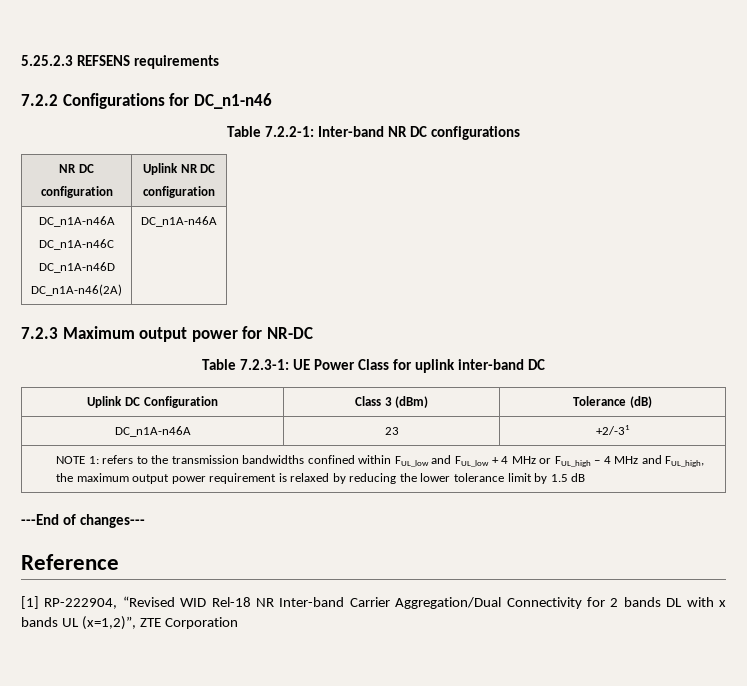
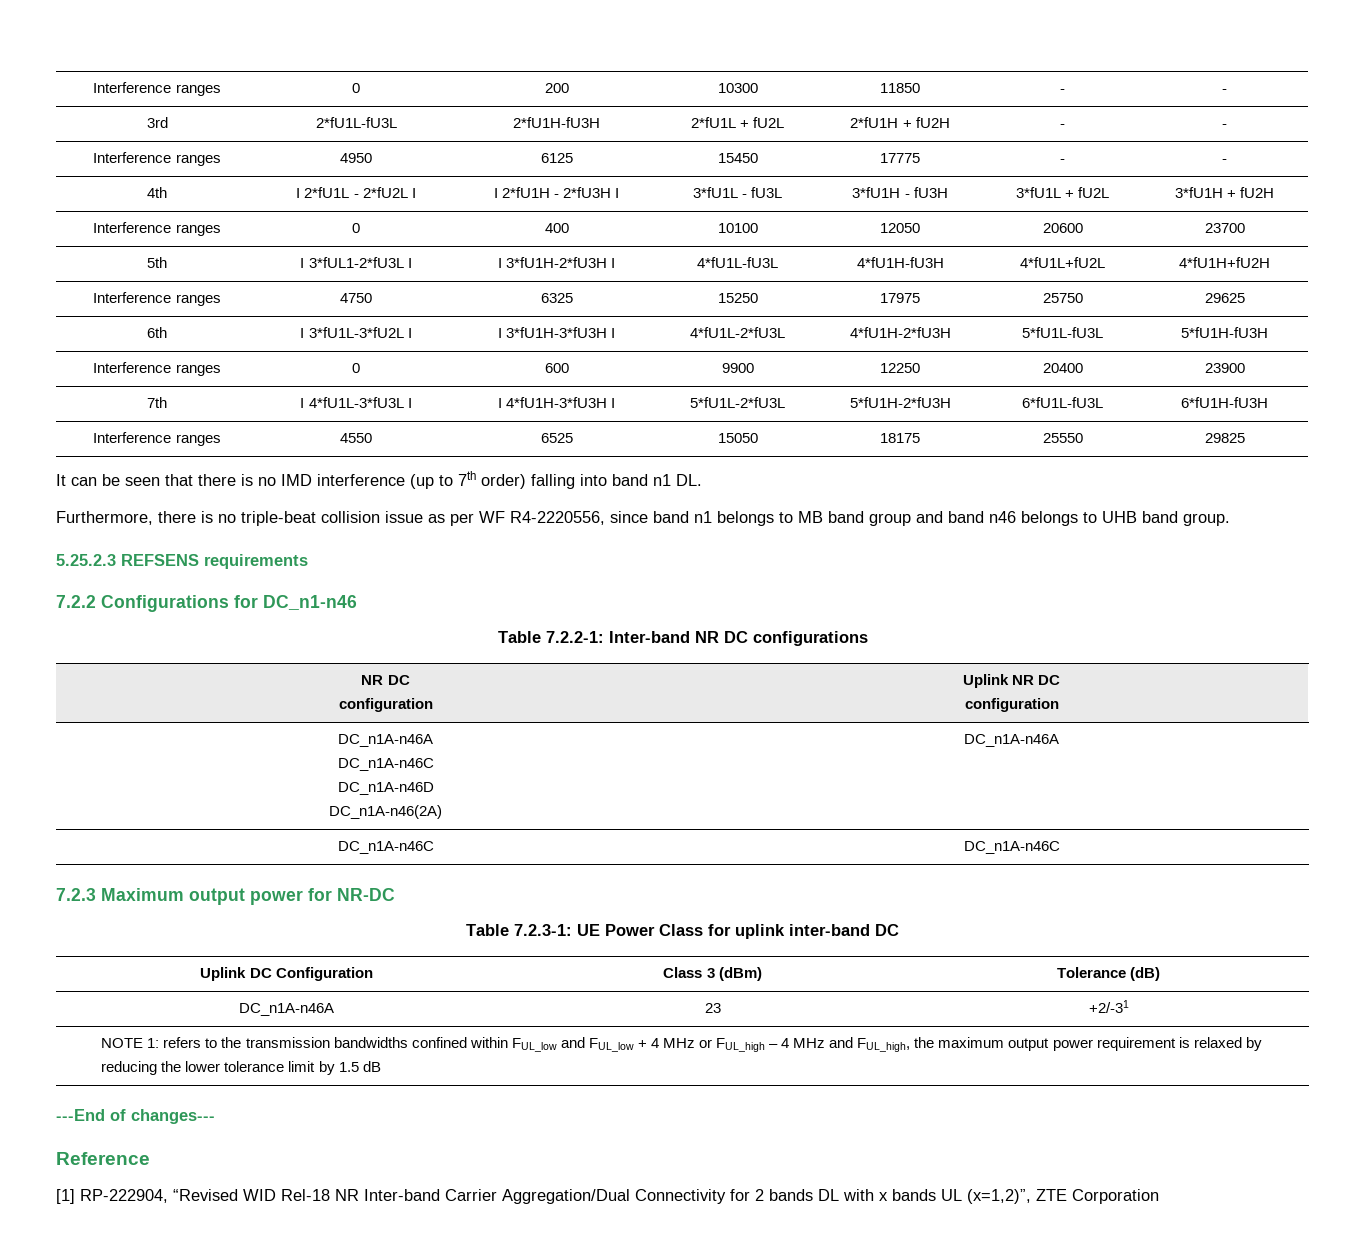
+ Interference ranges | 0 | 200 | 10300 | 11850 | - | -
+ 3rd | 2*fU1L-fU3L | 2*fU1H-fU3H | 2*fU1L + fU2L | 2*fU1H + fU2H | - | -
+ Interference ranges | 4950 | 6125 | 15450 | 17775 | - | -
+ 4th | I 2*fU1L - 2*fU2L I | I 2*fU1H - 2*fU3H I | 3*fU1L - fU3L | 3*fU1H - fU3H | 3*fU1L + fU2L | 3*fU1H + fU2H
+ Interference ranges | 0 | 400 | 10100 | 12050 | 20600 | 23700
+ 5th | I 3*fUL1-2*fU3L I | I 3*fU1H-2*fU3H I | 4*fU1L-fU3L | 4*fU1H-fU3H | 4*fU1L+fU2L | 4*fU1H+fU2H
+ Interference ranges | 4750 | 6325 | 15250 | 17975 | 25750 | 29625
+ 6th | I 3*fU1L-3*fU2L I | I 3*fU1H-3*fU3H I | 4*fU1L-2*fU3L | 4*fU1H-2*fU3H | 5*fU1L-fU3L | 5*fU1H-fU3H
+ Interference ranges | 0 | 600 | 9900 | 12250 | 20400 | 23900
+ 7th | I 4*fU1L-3*fU3L I | I 4*fU1H-3*fU3H I | 5*fU1L-2*fU3L | 5*fU1H-2*fU3H | 6*fU1L-fU3L | 6*fU1H-fU3H
+ Interference ranges | 4550 | 6525 | 15050 | 18175 | 25550 | 29825
+ It can be seen that there is no IMD interference (up to 7th order) falling into band n1 DL.
+ Furthermore, there is no triple-beat collision issue as per WF R4-2220556, since band n1 belongs to MB band group and band n46 belongs to UHB band group.
+ DC_n1A-n46C | DC_n1A-n46C

